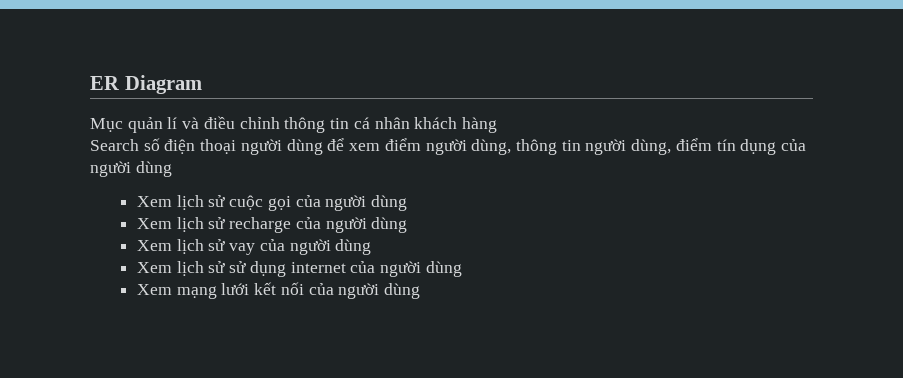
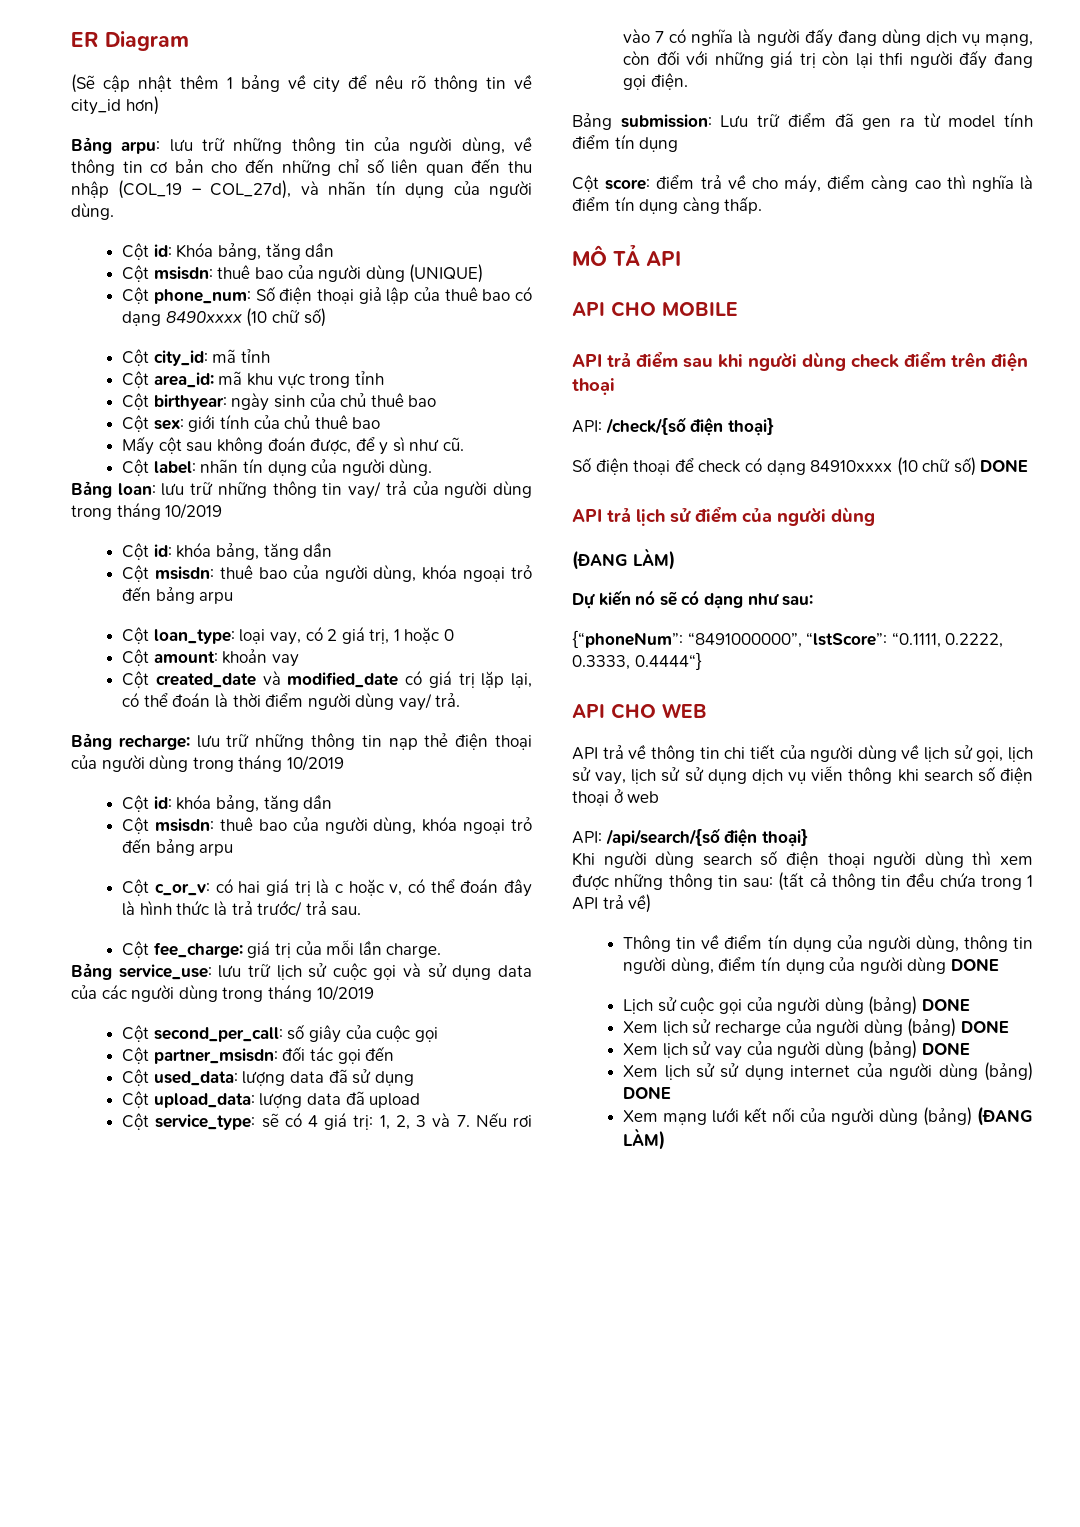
- Mục quản lí và điều chỉnh thông tin cá nhân khách hàng
- Search số điện thoại người dùng để xem điểm người dùng, thông tin người dùng, điểm tín dụng của người dùng
- Xem lịch sử cuộc gọi của người dùng
+ (Sẽ cập nhật thêm 1 bảng về city để nêu rõ thông tin về city_id hơn)
+ Bảng arpu: lưu trữ những thông tin của người dùng, về thông tin cơ bản cho đến những chỉ số liên quan đến thu nhập (COL_19 – COL_27d), và nhãn tín dụng của người dùng.
+ Cột id: Khóa bảng, tăng dần
+ Cột msisdn: thuê bao của người dùng (UNIQUE)
+ Cột phone_num: Số điện thoại giả lập của thuê bao có dạng 8490xxxx (10 chữ số)
+ Cột city_id: mã tỉnh
+ Cột area_id: mã khu vực trong tỉnh
+ Cột birthyear: ngày sinh của chủ thuê bao
+ Cột sex: giới tính của chủ thuê bao
+ Mấy cột sau không đoán được, để y sì như cũ.
+ Cột label: nhãn tín dụng của người dùng.
+ Bảng loan: lưu trữ những thông tin vay/ trả của người dùng trong tháng 10/2019
+ Cột id: khóa bảng, tăng dần
+ Cột msisdn: thuê bao của người dùng, khóa ngoại trỏ đến bảng arpu
+ Cột loan_type: loại vay, có 2 giá trị, 1 hoặc 0
+ Cột amount: khoản vay
+ Cột created_date và modified_date có giá trị lặp lại, có thể đoán là thời điểm người dùng vay/ trả.
+ Bảng recharge: lưu trữ những thông tin nạp thẻ điện thoại của người dùng trong tháng 10/2019
+ Cột id: khóa bảng, tăng dần
+ Cột msisdn: thuê bao của người dùng, khóa ngoại trỏ đến bảng arpu
+ Cột c_or_v: có hai giá trị là c hoặc v, có thể đoán đây là hình thức là trả trước/ trả sau.
+ Cột fee_charge: giá trị của mỗi lần charge.
+ Bảng service_use: lưu trữ lịch sử cuộc gọi và sử dụng data của các người dùng trong tháng 10/2019
+ Cột second_per_call: số giây của cuộc gọi
+ Cột partner_msisdn: đối tác gọi đến
+ Cột used_data: lượng data đã sử dụng
+ Cột upload_data: lượng data đã upload
+ Cột service_type: sẽ có 4 giá trị: 1, 2, 3 và 7. Nếu rơi vào 7 có nghĩa là người đấy đang dùng dịch vụ mạng, còn đối với những giá trị còn lại thfi người đấy đang gọi điện.
+ Bảng submission: Lưu trữ điểm đã gen ra từ model tính điểm tín dụng
+ Cột score: điểm trả về cho máy, điểm càng cao thì nghĩa là điểm tín dụng càng thấp.
+ MÔ TẢ API
+ API CHO MOBILE
+ API trả điểm sau khi người dùng check điểm trên điện thoại
+ API: /check/{số điện thoại}
+ Số điện thoại để check có dạng 84910xxxx (10 chữ số) DONE
+ API trả lịch sử điểm của người dùng
+ (ĐANG LÀM)
+ Dự kiến nó sẽ có dạng như sau:
+ {“phoneNum”: “8491000000”, “lstScore”: “0.1111, 0.2222, 0.3333, 0.4444“}
+ API CHO WEB
+ API trả về thông tin chi tiết của người dùng về lịch sử gọi, lịch sử vay, lịch sử sử dụng dịch vụ viễn thông khi search số điện thoại ở web
+ API: /api/search/{số điện thoại}
+ Khi người dùng search số điện thoại người dùng thì xem được những thông tin sau: (tất cả thông tin đều chứa trong 1 API trả về)
+ Thông tin về điểm tín dụng của người dùng, thông tin người dùng, điểm tín dụng của người dùng DONE
+ Lịch sử cuộc gọi của người dùng (bảng) DONE
- Xem lịch sử recharge của người dùng
+ Xem lịch sử recharge của người dùng (bảng) DONE
- Xem lịch sử vay của người dùng
+ Xem lịch sử vay của người dùng (bảng) DONE
- Xem lịch sử sử dụng internet của người dùng
+ Xem lịch sử sử dụng internet của người dùng (bảng) DONE
- Xem mạng lưới kết nối của người dùng
+ Xem mạng lưới kết nối của người dùng (bảng) (ĐANG LÀM)

